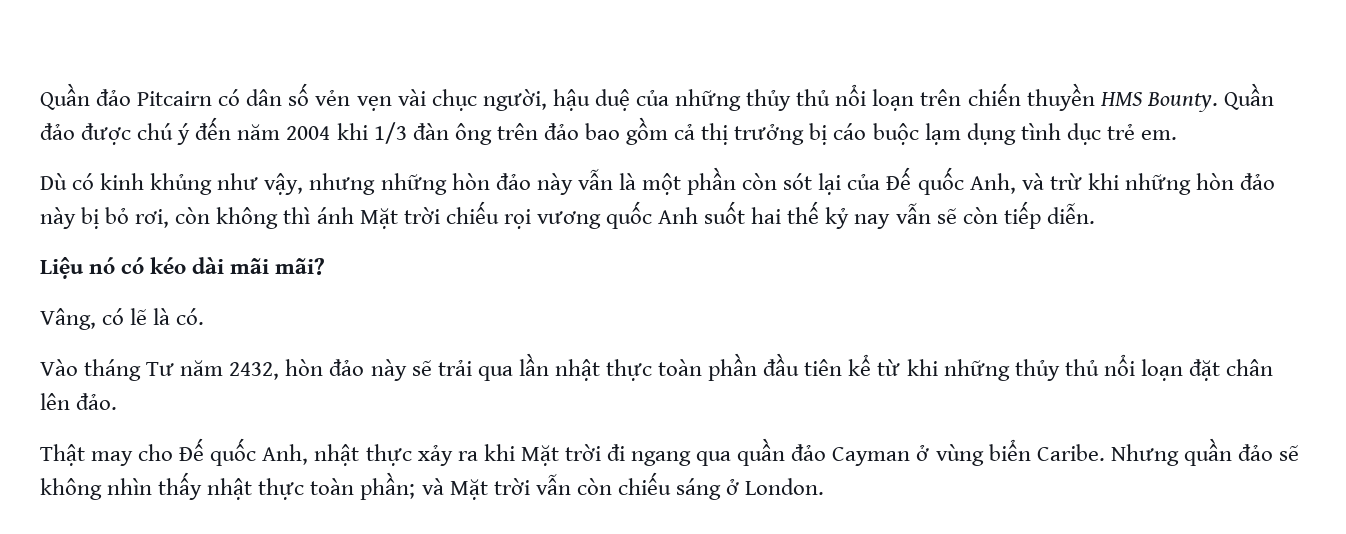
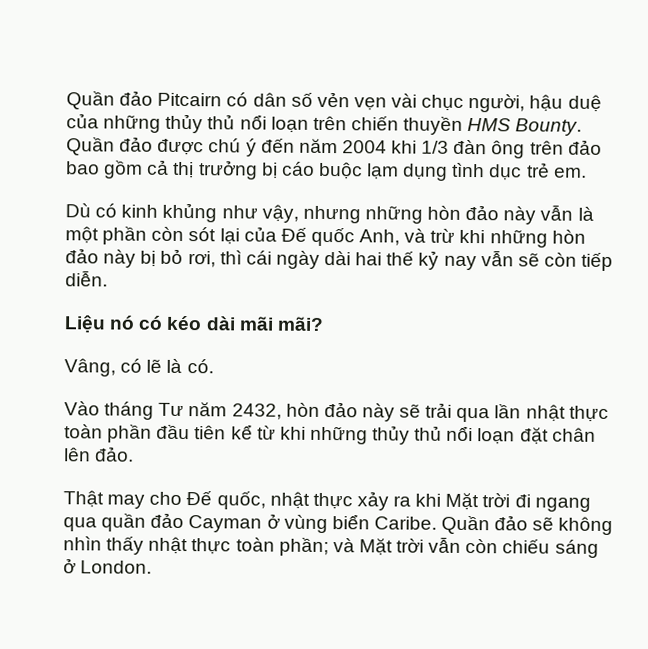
- Dù có kinh khủng như vậy, nhưng những hòn đảo này vẫn là một phần còn sót lại của Đế quốc Anh, và trừ khi những hòn đảo này bị bỏ rơi, còn không thì ánh Mặt trời chiếu rọi vương quốc Anh suốt hai thế kỷ nay vẫn sẽ còn tiếp diễn.
+ Dù có kinh khủng như vậy, nhưng những hòn đảo này vẫn là một phần còn sót lại của Đế quốc Anh, và trừ khi những hòn đảo này bị bỏ rơi, thì cái ngày dài hai thế kỷ nay vẫn sẽ còn tiếp diễn.
- Thật may cho Đế quốc Anh, nhật thực xảy ra khi Mặt trời đi ngang qua quần đảo Cayman ở vùng biển Caribe.
+ Thật may cho Đế quốc, nhật thực xảy ra khi Mặt trời đi ngang qua quần đảo Cayman ở vùng biển Caribe.
- Nhưng quần đảo sẽ không nhìn thấy nhật thực toàn phần; và Mặt trời vẫn còn chiếu sáng ở London.
+ Quần đảo sẽ không nhìn thấy nhật thực toàn phần; và Mặt trời vẫn còn chiếu sáng ở London.

